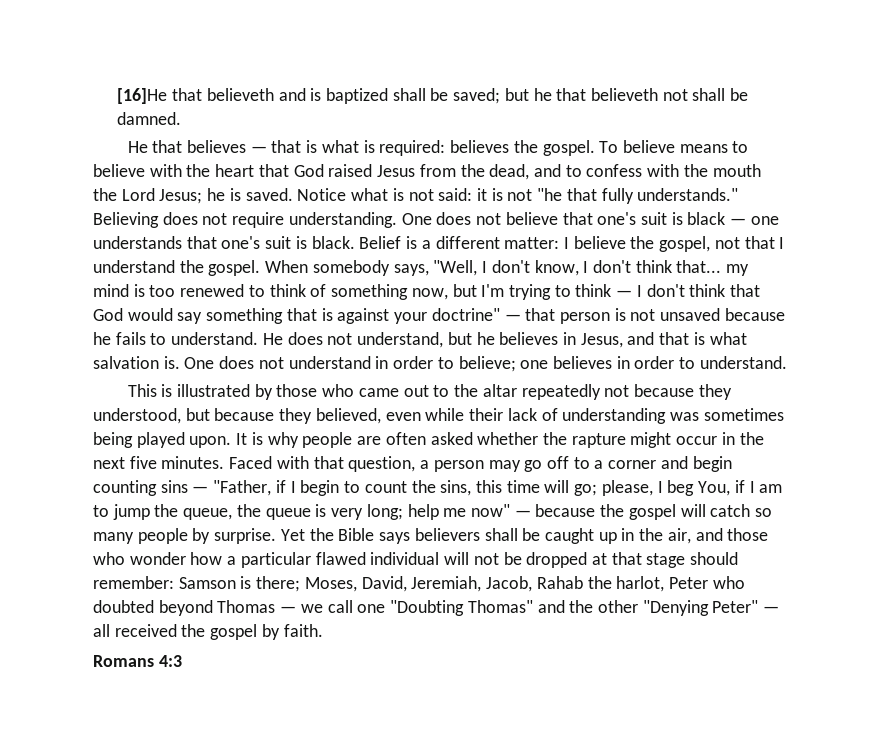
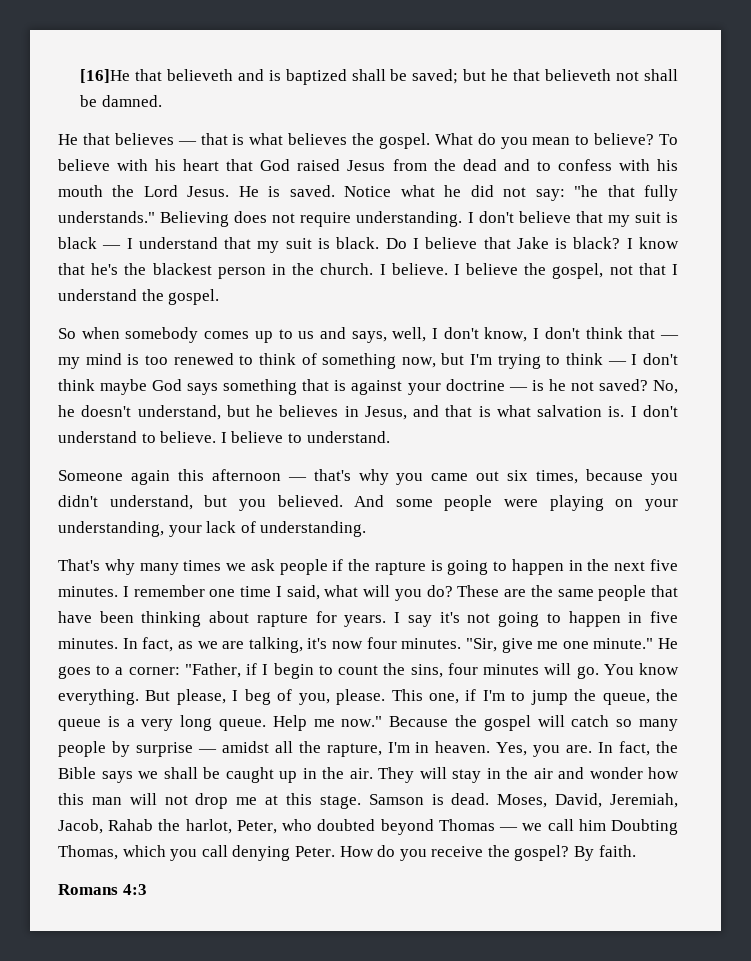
- He that believes — that is what is required: believes the gospel.
+ He that believes — that is what believes the gospel.
- To believe means to believe with the heart that God raised Jesus from the dead, and to confess with the mouth the Lord Jesus; he is saved.
+ What do you mean to believe? To believe with his heart that God raised Jesus from the dead and to confess with his mouth the Lord Jesus. He is saved.
- Notice what is not said: it is not "he that fully understands."
+ Notice what he did not say: "he that fully understands."
- One does not believe that one's suit is black — one understands that one's suit is black. Belief is a different matter: I believe the gospel, not that I understand the gospel. When somebody says, "Well, I don't know, I don't think that... my mind is too renewed to think of something now, but I'm trying to think — I don't think that God would say something that is against your doctrine" — that person is not unsaved because he fails to understand. He does not understand, but he believes in Jesus, and that is what salvation is.
+ I don't believe that my suit is black — I understand that my suit is black. Do I believe that Jake is black? I know that he's the blackest person in the church. I believe. I believe the gospel, not that I understand the gospel.
+ So when somebody comes up to us and says, well, I don't know, I don't think that — my mind is too renewed to think of something now, but I'm trying to think — I don't think maybe God says something that is against your doctrine — is he not saved? No, he doesn't understand, but he believes in Jesus, and that is what salvation is.
- One does not understand in order to believe; one believes in order to understand.
- This is illustrated by those who came out to the altar repeatedly not because they understood, but because they believed, even while their lack of understanding was sometimes being played upon. It is why people are often asked whether the rapture might occur in the next five minutes.
+ I don't understand to believe. I believe to understand.
+ Someone again this afternoon — that's why you came out six times, because you didn't understand, but you believed. And some people were playing on your understanding, your lack of understanding.
+ That's why many times we ask people if the rapture is going to happen in the next five minutes.
- Faced with that question, a person may go off to a corner and begin counting sins — "Father, if I begin to count the sins, this time will go; please, I beg You, if I am to jump the queue, the queue is very long; help me now" — because the gospel will catch so many people by surprise. Yet the Bible says believers shall be caught up in the air, and those who wonder how a particular flawed individual will not be dropped at that stage should remember: Samson is there; Moses, David, Jeremiah, Jacob, Rahab the harlot, Peter who doubted beyond Thomas — we call one "Doubting Thomas" and the other "Denying Peter" — all received the gospel by faith.
+ I remember one time I said, what will you do? These are the same people that have been thinking about rapture for years. I say it's not going to happen in five minutes. In fact, as we are talking, it's now four minutes. "Sir, give me one minute." He goes to a corner: "Father, if I begin to count the sins, four minutes will go. You know everything. But please, I beg of you, please. This one, if I'm to jump the queue, the queue is a very long queue. Help me now." Because the gospel will catch so many people by surprise — amidst all the rapture, I'm in heaven. Yes, you are. In fact, the Bible says we shall be caught up in the air. They will stay in the air and wonder how this man will not drop me at this stage. Samson is dead. Moses, David, Jeremiah, Jacob, Rahab the harlot, Peter, who doubted beyond Thomas — we call him Doubting Thomas, which you call denying Peter. How do you receive the gospel? By faith.

